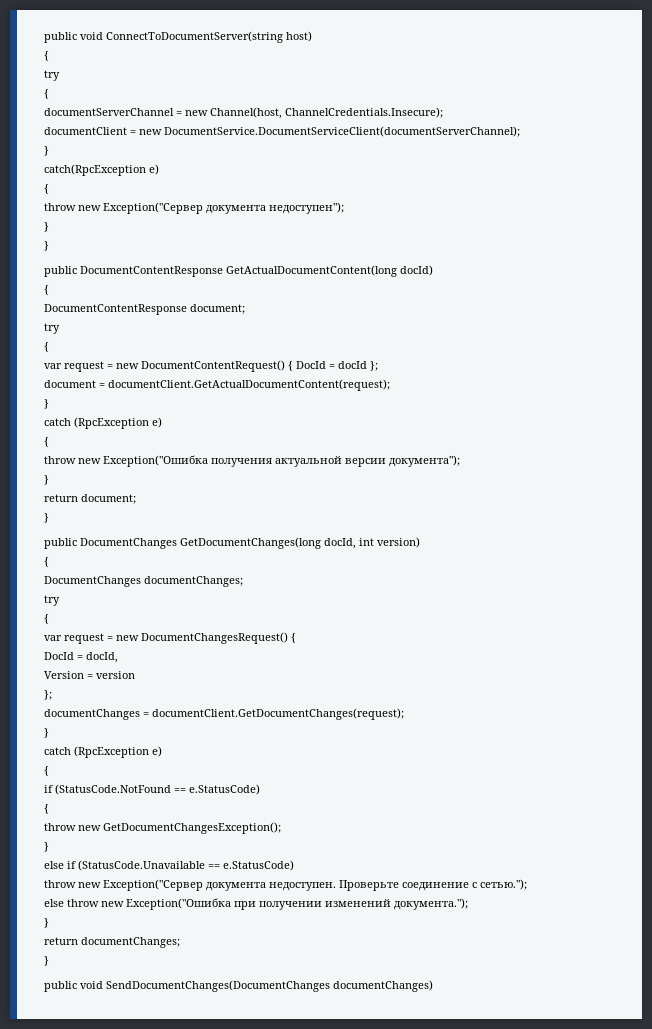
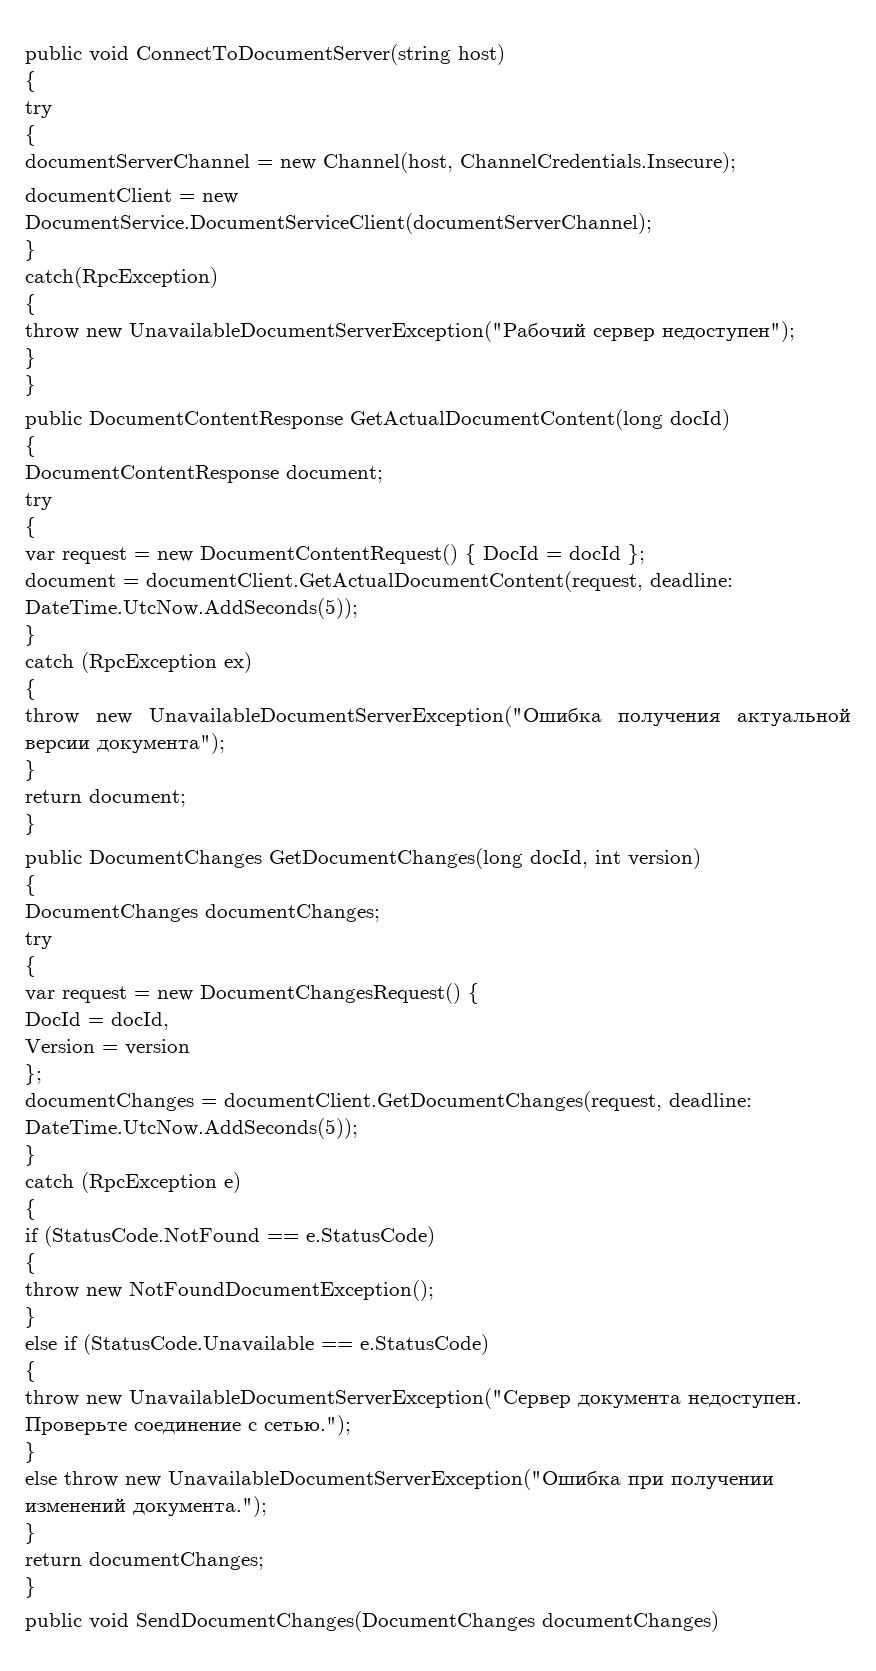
- catch(RpcException e)
+ catch(RpcException)
  {
- throw new Exception("Сервер документа недоступен");
+ throw new UnavailableDocumentServerException("Рабочий сервер недоступен");
- document = documentClient.GetActualDocumentContent(request);
+ document = documentClient.GetActualDocumentContent(request, deadline: DateTime.UtcNow.AddSeconds(5));
  }
- catch (RpcException e)
+ catch (RpcException ex)
  {
- throw new Exception("Ошибка получения актуальной версии документа");
+ throw new UnavailableDocumentServerException("Ошибка получения актуальной версии документа");
- documentChanges = documentClient.GetDocumentChanges(request);
+ documentChanges = documentClient.GetDocumentChanges(request, deadline: DateTime.UtcNow.AddSeconds(5));
- throw new GetDocumentChangesException();
+ throw new NotFoundDocumentException();
  else if (StatusCode.Unavailable == e.StatusCode)
- throw new Exception("Сервер документа недоступен.
+ {
+ throw new UnavailableDocumentServerException("Сервер документа недоступен.
  Проверьте соединение с сетью.");
+ }
- else throw new Exception("Ошибка при получении изменений документа.");
+ else throw new UnavailableDocumentServerException("Ошибка при получении изменений документа.");

